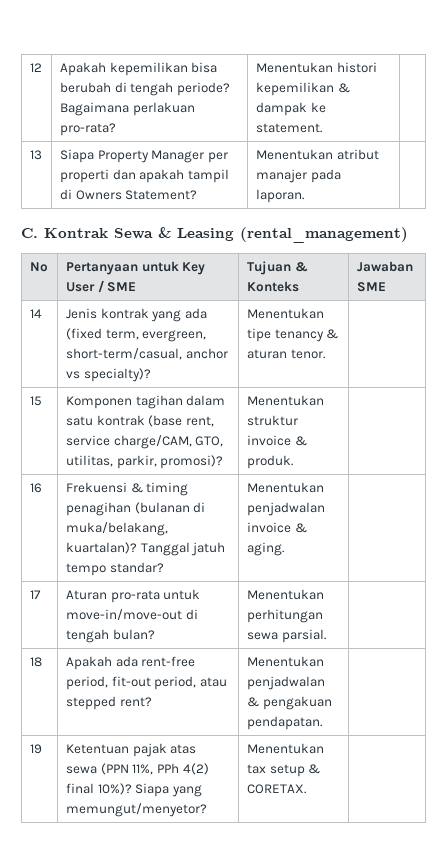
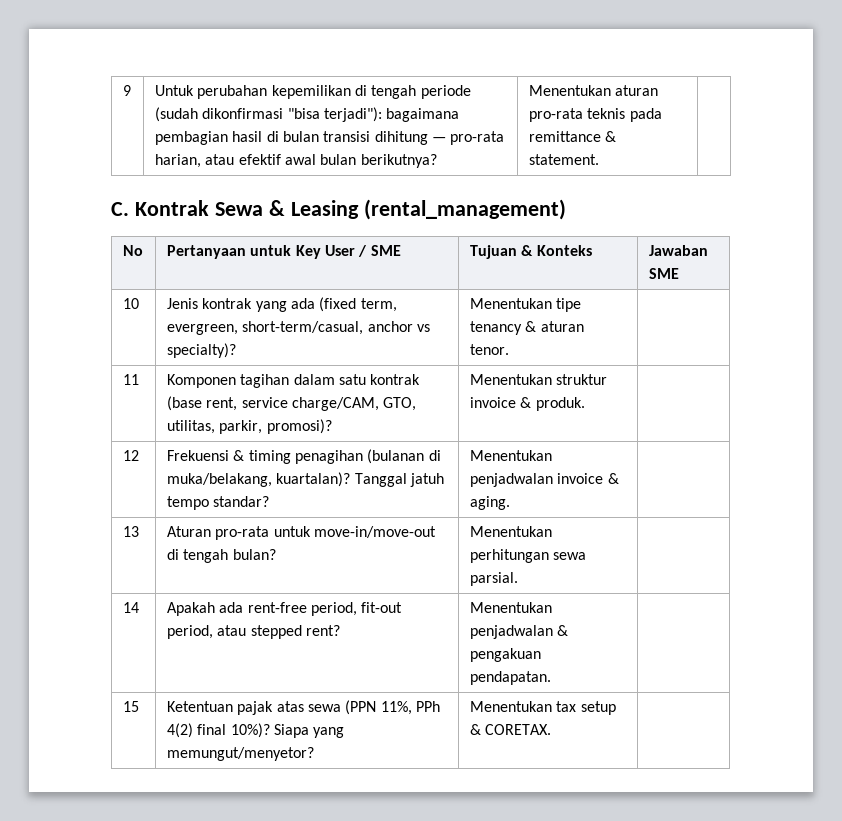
- 12 | Apakah kepemilikan bisa berubah di tengah periode? Bagaimana perlakuan pro-rata? | Menentukan histori kepemilikan & dampak ke statement. |
- 13 | Siapa Property Manager per properti dan apakah tampil di Owners Statement? | Menentukan atribut manajer pada laporan. |
+ 9 | Untuk perubahan kepemilikan di tengah periode (sudah dikonfirmasi "bisa terjadi"): bagaimana pembagian hasil di bulan transisi dihitung — pro-rata harian, atau efektif awal bulan berikutnya? | Menentukan aturan pro-rata teknis pada remittance & statement. |
- 14 | Jenis kontrak yang ada (fixed term, evergreen, short-term/casual, anchor vs specialty)? | Menentukan tipe tenancy & aturan tenor. |
+ 10 | Jenis kontrak yang ada (fixed term, evergreen, short-term/casual, anchor vs specialty)? | Menentukan tipe tenancy & aturan tenor. |
- 15 | Komponen tagihan dalam satu kontrak (base rent, service charge/CAM, GTO, utilitas, parkir, promosi)? | Menentukan struktur invoice & produk. |
+ 11 | Komponen tagihan dalam satu kontrak (base rent, service charge/CAM, GTO, utilitas, parkir, promosi)? | Menentukan struktur invoice & produk. |
- 16 | Frekuensi & timing penagihan (bulanan di muka/belakang, kuartalan)? Tanggal jatuh tempo standar? | Menentukan penjadwalan invoice & aging. |
+ 12 | Frekuensi & timing penagihan (bulanan di muka/belakang, kuartalan)? Tanggal jatuh tempo standar? | Menentukan penjadwalan invoice & aging. |
- 17 | Aturan pro-rata untuk move-in/move-out di tengah bulan? | Menentukan perhitungan sewa parsial. |
+ 13 | Aturan pro-rata untuk move-in/move-out di tengah bulan? | Menentukan perhitungan sewa parsial. |
- 18 | Apakah ada rent-free period, fit-out period, atau stepped rent? | Menentukan penjadwalan & pengakuan pendapatan. |
+ 14 | Apakah ada rent-free period, fit-out period, atau stepped rent? | Menentukan penjadwalan & pengakuan pendapatan. |
- 19 | Ketentuan pajak atas sewa (PPN 11%, PPh 4(2) final 10%)? Siapa yang memungut/menyetor? | Menentukan tax setup & CORETAX. |
+ 15 | Ketentuan pajak atas sewa (PPN 11%, PPh 4(2) final 10%)? Siapa yang memungut/menyetor? | Menentukan tax setup & CORETAX. |

